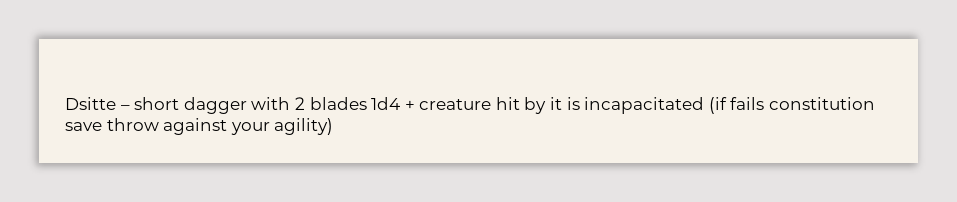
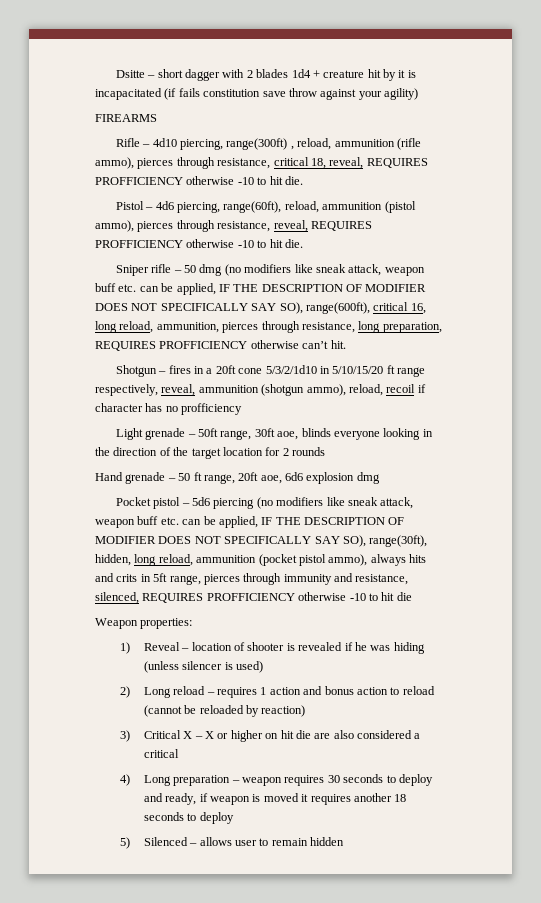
+ FIREARMS
+ Rifle – 4d10 piercing, range(300ft) , reload, ammunition (rifle ammo), pierces through resistance, critical 18, reveal, REQUIRES PROFFICIENCY otherwise -10 to hit die.
+ Pistol – 4d6 piercing, range(60ft), reload, ammunition (pistol ammo), pierces through resistance, reveal, REQUIRES PROFFICIENCY otherwise -10 to hit die.
+ Sniper rifle – 50 dmg (no modifiers like sneak attack, weapon buff etc. can be applied, IF THE DESCRIPTION OF MODIFIER DOES NOT SPECIFICALLY SAY SO), range(600ft), critical 16, long reload, ammunition, pierces through resistance, long preparation, REQUIRES PROFFICIENCY otherwise can’t hit.
+ Shotgun – fires in a 20ft cone 5/3/2/1d10 in 5/10/15/20 ft range respectively, reveal, ammunition (shotgun ammo), reload, recoil if character has no profficiency
+ Light grenade – 50ft range, 30ft aoe, blinds everyone looking in the direction of the target location for 2 rounds
+ Hand grenade – 50 ft range, 20ft aoe, 6d6 explosion dmg
+ Pocket pistol – 5d6 piercing (no modifiers like sneak attack, weapon buff etc. can be applied, IF THE DESCRIPTION OF MODIFIER DOES NOT SPECIFICALLY SAY SO), range(30ft), hidden, long reload, ammunition (pocket pistol ammo), always hits and crits in 5ft range, pierces through immunity and resistance, silenced, REQUIRES PROFFICIENCY otherwise -10 to hit die
+ Weapon properties:
+ 1) Reveal – location of shooter is revealed if he was hiding (unless silencer is used)
+ 2) Long reload – requires 1 action and bonus action to reload (cannot be reloaded by reaction)
+ 3) Critical X – X or higher on hit die are also considered a critical
+ 4) Long preparation – weapon requires 30 seconds to deploy and ready, if weapon is moved it requires another 18 seconds to deploy
+ 5) Silenced – allows user to remain hidden

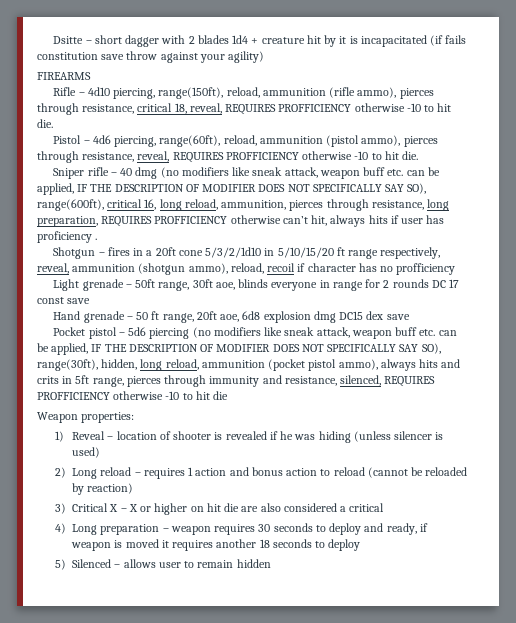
- Rifle – 4d10 piercing, range(300ft) , reload, ammunition (rifle ammo), pierces through resistance, critical 18, reveal, REQUIRES PROFFICIENCY otherwise -10 to hit die.
+ Rifle – 4d10 piercing, range(150ft), reload, ammunition (rifle ammo), pierces through resistance, critical 18, reveal, REQUIRES PROFFICIENCY otherwise -10 to hit die.
- Sniper rifle – 50 dmg (no modifiers like sneak attack, weapon buff etc. can be applied, IF THE DESCRIPTION OF MODIFIER DOES NOT SPECIFICALLY SAY SO), range(600ft), critical 16, long reload, ammunition, pierces through resistance, long preparation, REQUIRES PROFFICIENCY otherwise can’t hit.
+ Sniper rifle – 40 dmg (no modifiers like sneak attack, weapon buff etc. can be applied, IF THE DESCRIPTION OF MODIFIER DOES NOT SPECIFICALLY SAY SO), range(600ft), critical 16, long reload, ammunition, pierces through resistance, long preparation, REQUIRES PROFFICIENCY otherwise can’t hit, always hits if user has proficiency .
- Light grenade – 50ft range, 30ft aoe, blinds everyone looking in the direction of the target location for 2 rounds
+ Light grenade – 50ft range, 30ft aoe, blinds everyone in range for 2 rounds DC 17 const save
- Hand grenade – 50 ft range, 20ft aoe, 6d6 explosion dmg
+ Hand grenade – 50 ft range, 20ft aoe, 6d8 explosion dmg DC15 dex save

